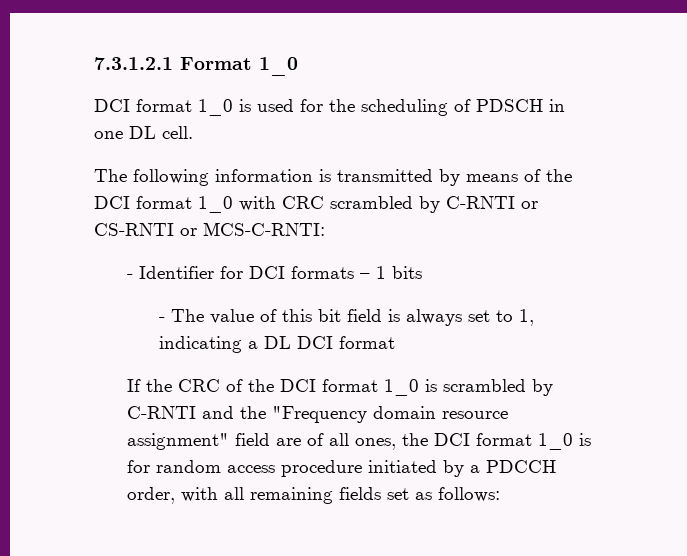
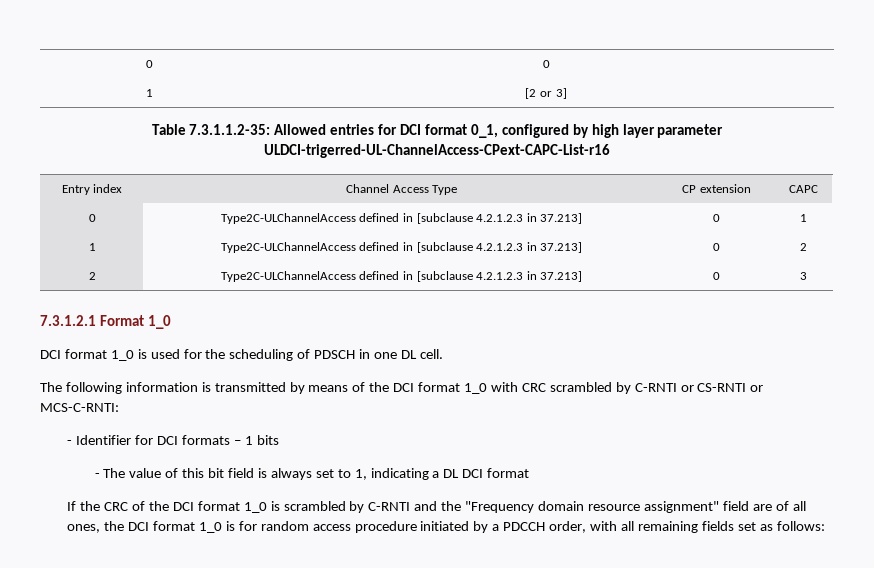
+ 0 | 0
+ 1 | [2 or 3]
+ Table 7.3.1.1.2-35: Allowed entries for DCI format 0_1, configured by high layer parameter ULDCI-trigerred-UL-ChannelAccess-CPext-CAPC-List-r16
+ Entry index | Channel Access Type | CP extension | CAPC
+ 0 | Type2C-ULChannelAccess defined in [subclause 4.2.1.2.3 in 37.213] | 0 | 1
+ 1 | Type2C-ULChannelAccess defined in [subclause 4.2.1.2.3 in 37.213] | 0 | 2
+ 2 | Type2C-ULChannelAccess defined in [subclause 4.2.1.2.3 in 37.213] | 0 | 3

